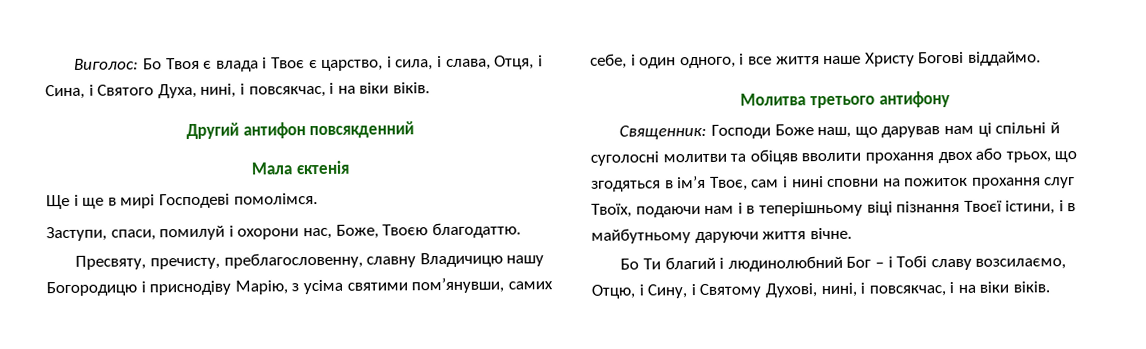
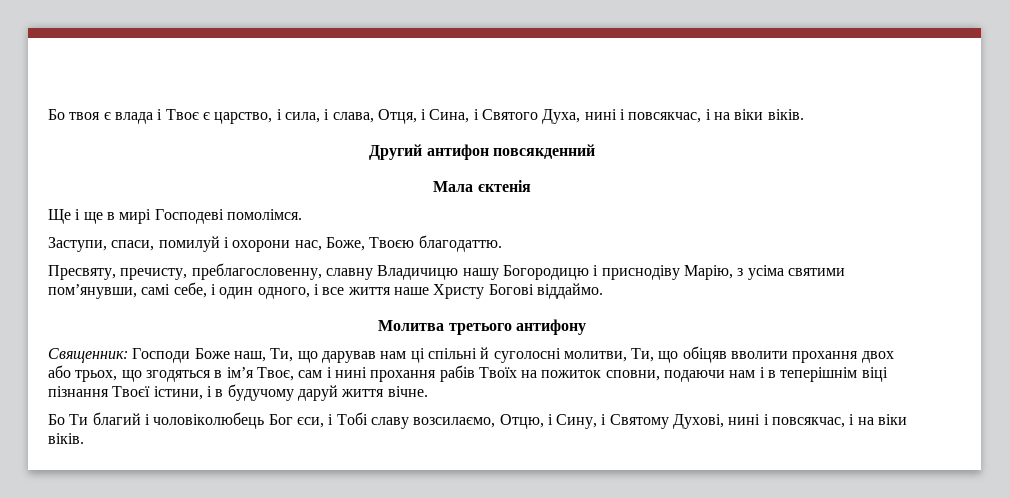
- Виголос: Бо Твоя є влада і Твоє є царство, і сила, і слава, Отця, і Сина, і Святого Духа, нині, і повсякчас, і на віки віків.
+ Бо твоя є влада і Твоє є царство, і сила, і слава, Отця, і Сина, і Святого Духа, нині і повсякчас, і на віки віків.
- Пресвяту, пречисту, преблагословенну, славну Владичицю нашу Богородицю і приснодіву Марію, з усіма святими пом’янувши, самих себе, і один одного, і все життя наше Христу Богові віддаймо.
+ Пресвяту, пречисту, преблагословенну, славну Владичицю нашу Богородицю і приснодіву Марію, з усіма святими пом’янувши, самі себе, і один одного, і все життя наше Христу Богові віддаймо.
- Священник: Господи Боже наш, що дарував нам ці спільні й суголосні молитви та обіцяв вволити прохання двох або трьох, що згодяться в ім’я Твоє, сам і нині сповни на пожиток прохання слуг Твоїх, подаючи нам і в теперішньому віці пізнання Твоєї істини, і в майбутньому даруючи життя вічне.
+ Священник: Господи Боже наш, Ти, що дарував нам ці спільні й суголосні молитви, Ти, що обіцяв вволити прохання двох або трьох, що згодяться в ім’я Твоє, сам і нині прохання рабів Твоїх на пожиток сповни, подаючи нам і в теперішнім віці пізнання Твоєї істини, і в будучому даруй життя вічне.
- Бо Ти благий і людинолюбний Бог – і Тобі славу возсилаємо, Отцю, і Сину, і Святому Духові, нині, і повсякчас, і на віки віків.
+ Бо Ти благий і чоловіколюбець Бог єси, і Тобі славу возсилаємо, Отцю, і Сину, і Святому Духові, нині і повсякчас, і на віки віків.

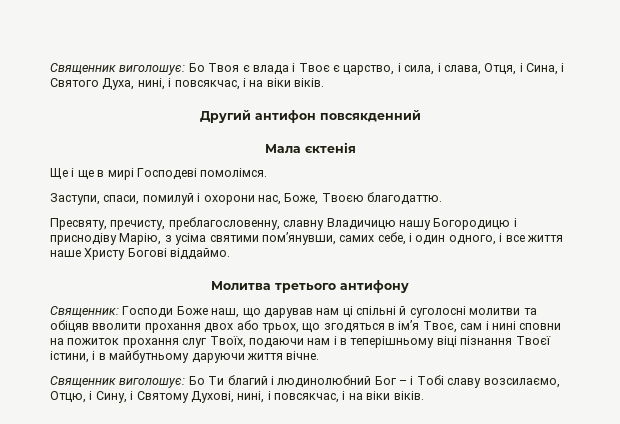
- Бо твоя є влада і Твоє є царство, і сила, і слава, Отця, і Сина, і Святого Духа, нині і повсякчас, і на віки віків.
+ Священник виголошує: Бо Твоя є влада і Твоє є царство, і сила, і слава, Отця, і Сина, і Святого Духа, нині, і повсякчас, і на віки віків.
- Пресвяту, пречисту, преблагословенну, славну Владичицю нашу Богородицю і приснодіву Марію, з усіма святими пом’янувши, самі себе, і один одного, і все життя наше Христу Богові віддаймо.
+ Пресвяту, пречисту, преблагословенну, славну Владичицю нашу Богородицю і приснодіву Марію, з усіма святими пом’янувши, самих себе, і один одного, і все життя наше Христу Богові віддаймо.
- Священник: Господи Боже наш, Ти, що дарував нам ці спільні й суголосні молитви, Ти, що обіцяв вволити прохання двох або трьох, що згодяться в ім’я Твоє, сам і нині прохання рабів Твоїх на пожиток сповни, подаючи нам і в теперішнім віці пізнання Твоєї істини, і в будучому даруй життя вічне.
+ Священник: Господи Боже наш, що дарував нам ці спільні й суголосні молитви та обіцяв вволити прохання двох або трьох, що згодяться в ім’я Твоє, сам і нині сповни на пожиток прохання слуг Твоїх, подаючи нам і в теперішньому віці пізнання Твоєї істини, і в майбутньому даруючи життя вічне.
- Бо Ти благий і чоловіколюбець Бог єси, і Тобі славу возсилаємо, Отцю, і Сину, і Святому Духові, нині і повсякчас, і на віки віків.
+ Священник виголошує: Бо Ти благий і людинолюбний Бог – і Тобі славу возсилаємо, Отцю, і Сину, і Святому Духові, нині, і повсякчас, і на віки віків.

